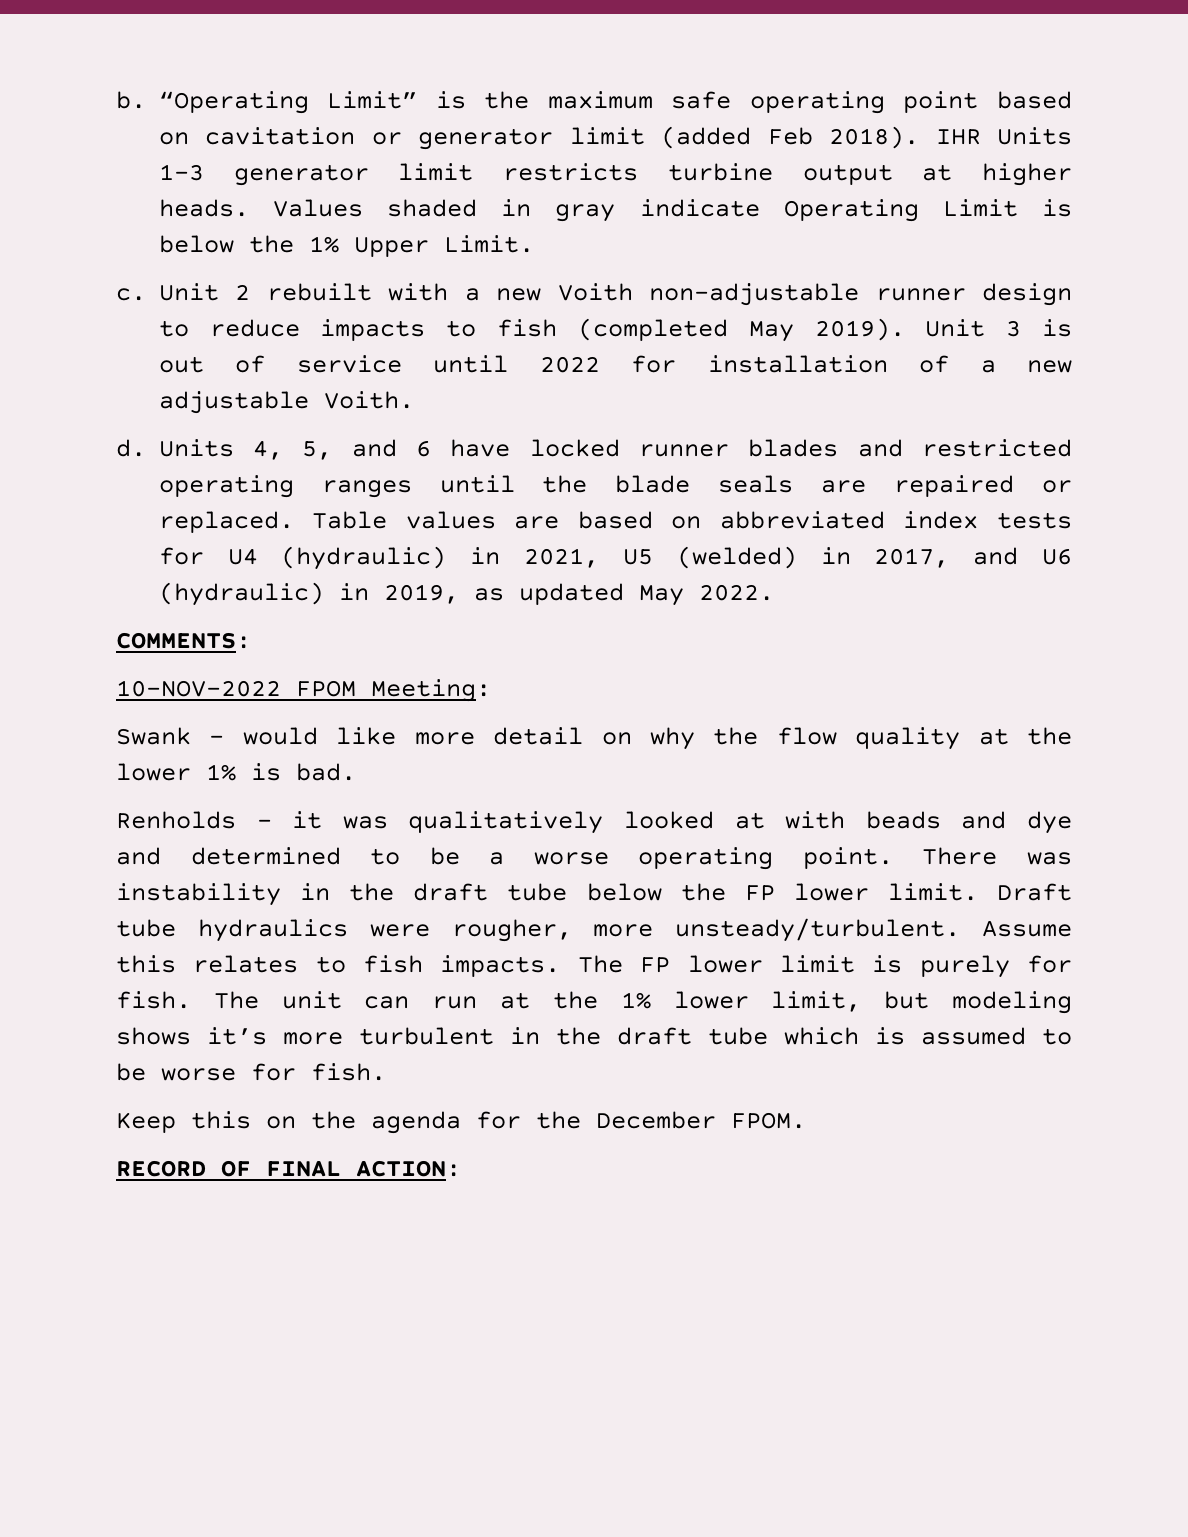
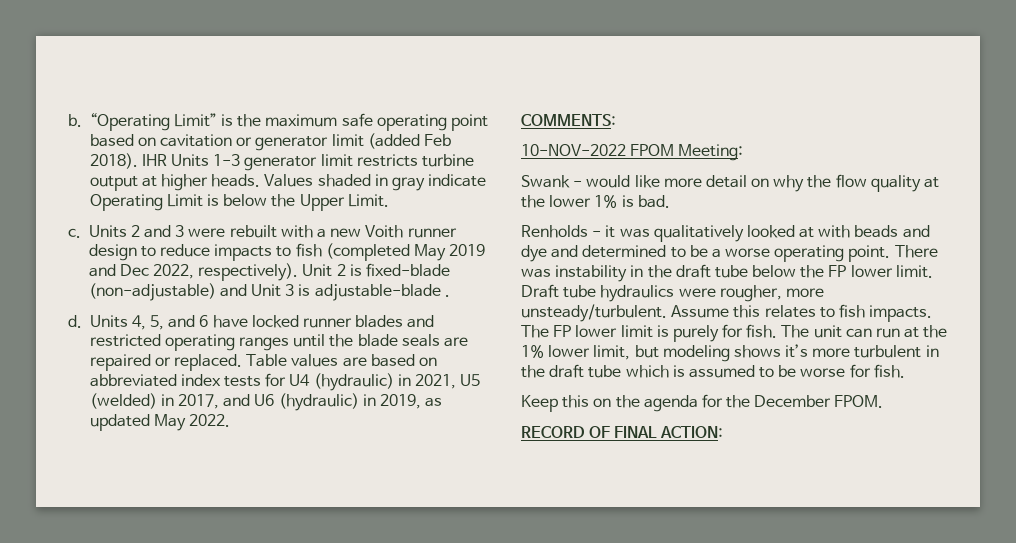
- Values shaded in gray indicate Operating Limit is below the 1% Upper Limit.
+ Values shaded in gray indicate Operating Limit is below the Upper Limit.
- Unit 2 rebuilt with a new Voith non-adjustable runner design to reduce impacts to fish (completed May 2019). Unit 3 is out of service until 2022 for installation of a new adjustable Voith.
+ Units 2 and 3 were rebuilt with a new Voith runner design to reduce impacts to fish (completed May 2019 and Dec 2022, respectively). Unit 2 is fixed-blade (non-adjustable) and Unit 3 is adjustable-blade .

